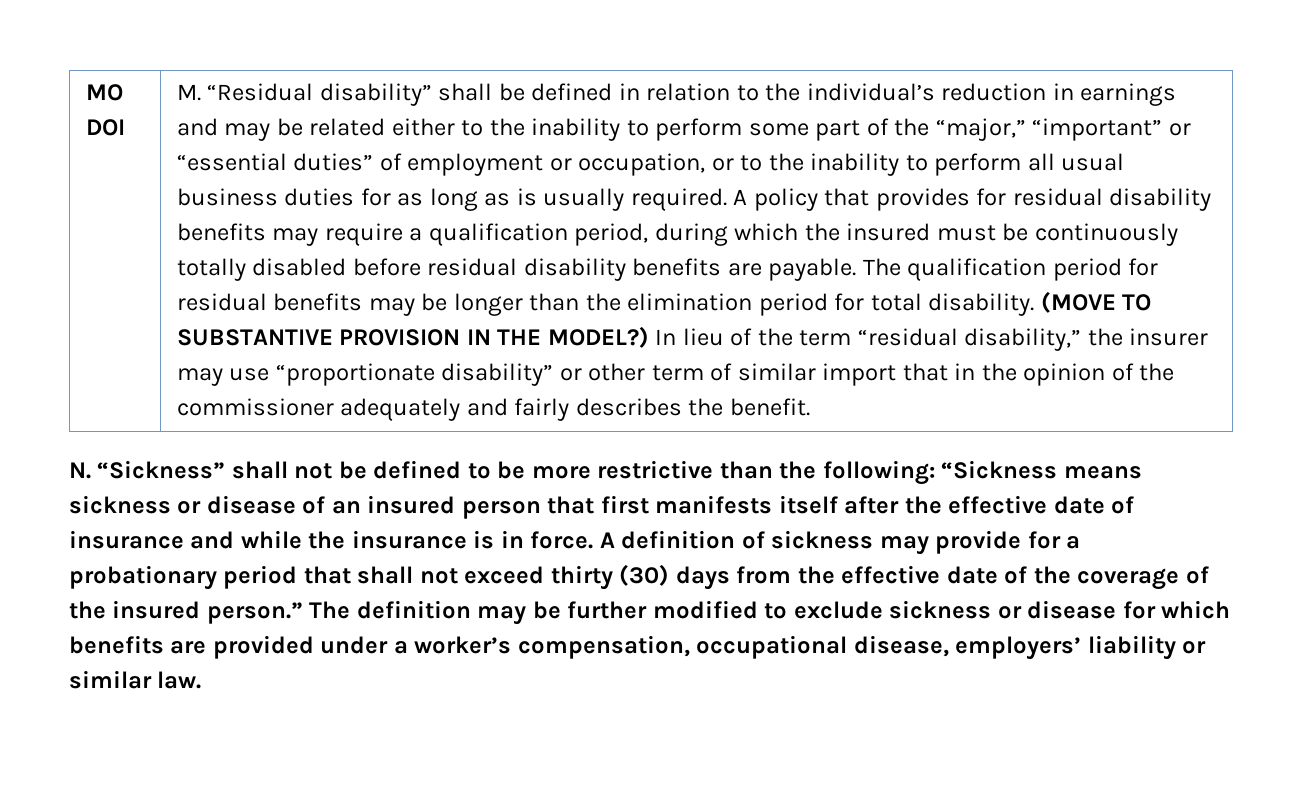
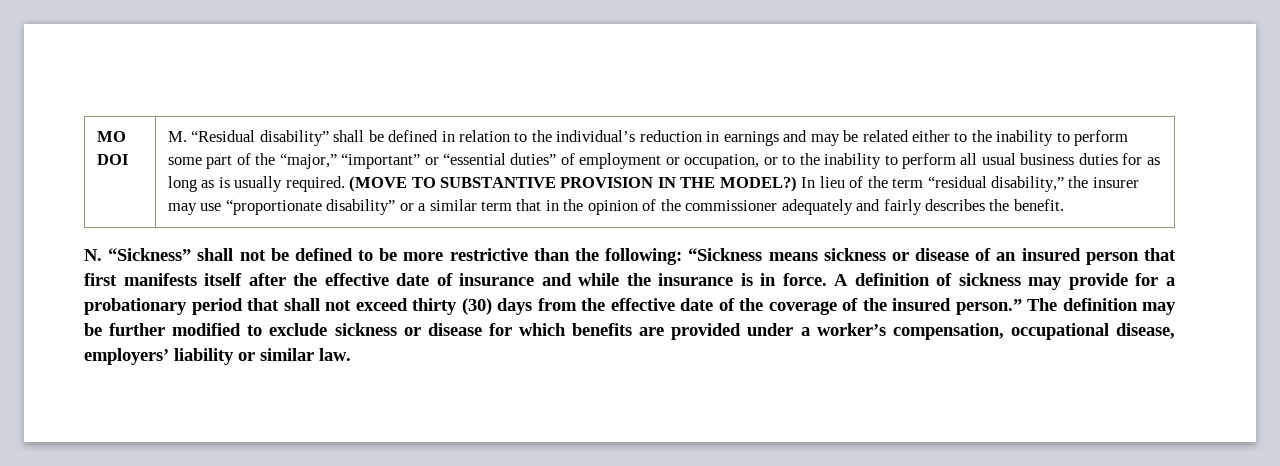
- A policy that provides for residual disability benefits may require a qualification period, during which the insured must be continuously totally disabled before residual disability benefits are payable. The qualification period for residual benefits may be longer than the elimination period for total disability.
- In lieu of the term “residual disability,” the insurer may use “proportionate disability” or other term of similar import that in the opinion of the commissioner adequately and fairly describes the benefit.
+ In lieu of the term “residual disability,” the insurer may use “proportionate disability” or a similar term that in the opinion of the commissioner adequately and fairly describes the benefit.

